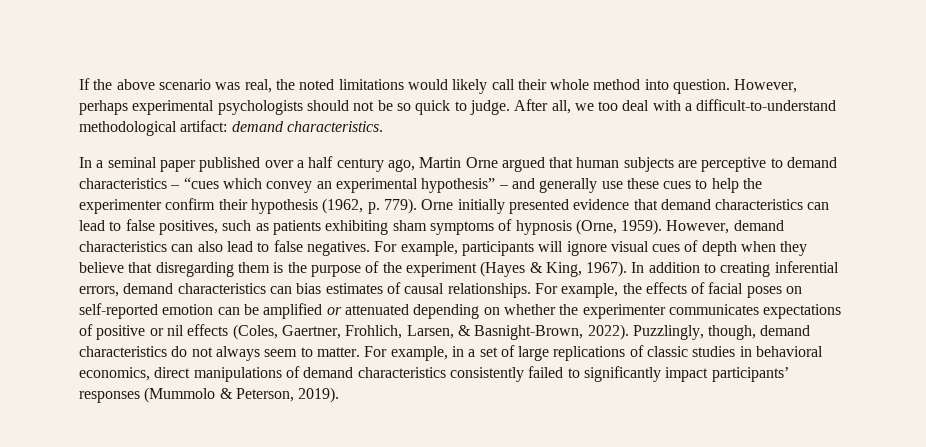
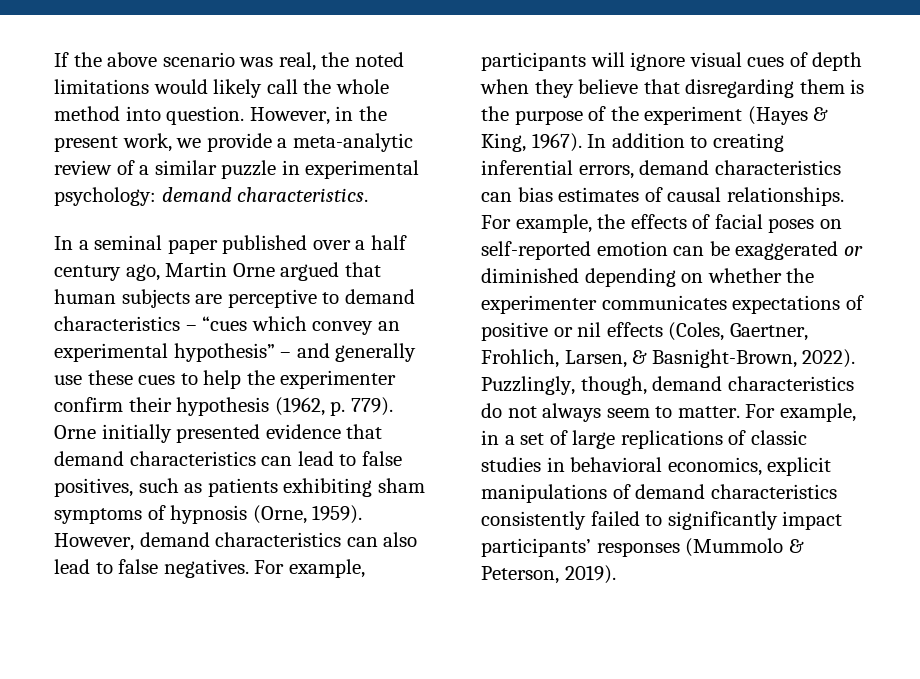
- If the above scenario was real, the noted limitations would likely call their whole method into question.
+ If the above scenario was real, the noted limitations would likely call the whole method into question.
- However, perhaps experimental psychologists should not be so quick to judge. After all, we too deal with a difficult-to-understand methodological artifact: demand characteristics.
+ However, in the present work, we provide a meta-analytic review of a similar puzzle in experimental psychology: demand characteristics.
- For example, the effects of facial poses on self-reported emotion can be amplified or attenuated depending on whether the experimenter communicates expectations of positive or nil effects (Coles, Gaertner, Frohlich, Larsen, & Basnight-Brown, 2022).
+ For example, the effects of facial poses on self-reported emotion can be exaggerated or diminished depending on whether the experimenter communicates expectations of positive or nil effects (Coles, Gaertner, Frohlich, Larsen, & Basnight-Brown, 2022).
- For example, in a set of large replications of classic studies in behavioral economics, direct manipulations of demand characteristics consistently failed to significantly impact participants’ responses (Mummolo & Peterson, 2019).
+ For example, in a set of large replications of classic studies in behavioral economics, explicit manipulations of demand characteristics consistently failed to significantly impact participants’ responses (Mummolo & Peterson, 2019).

